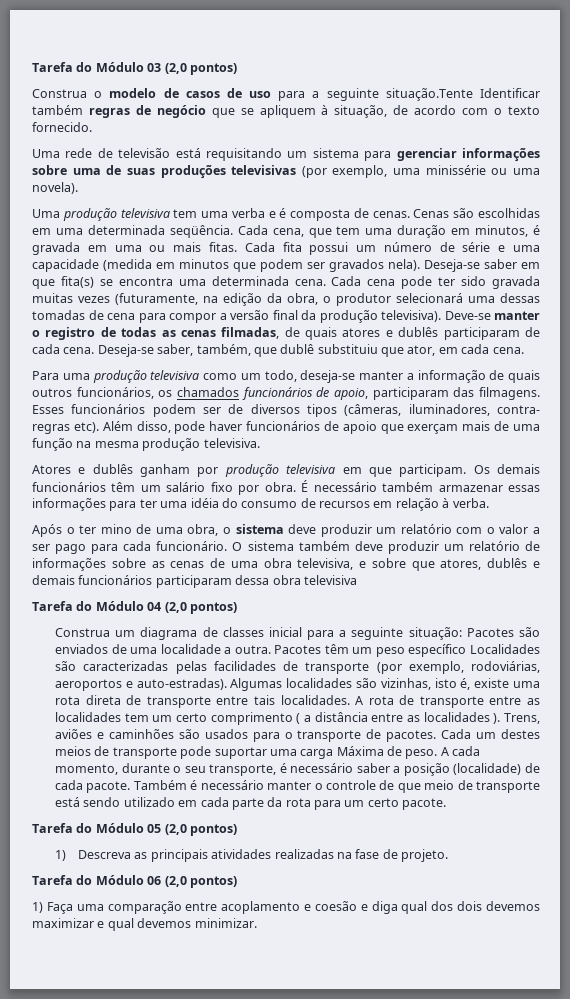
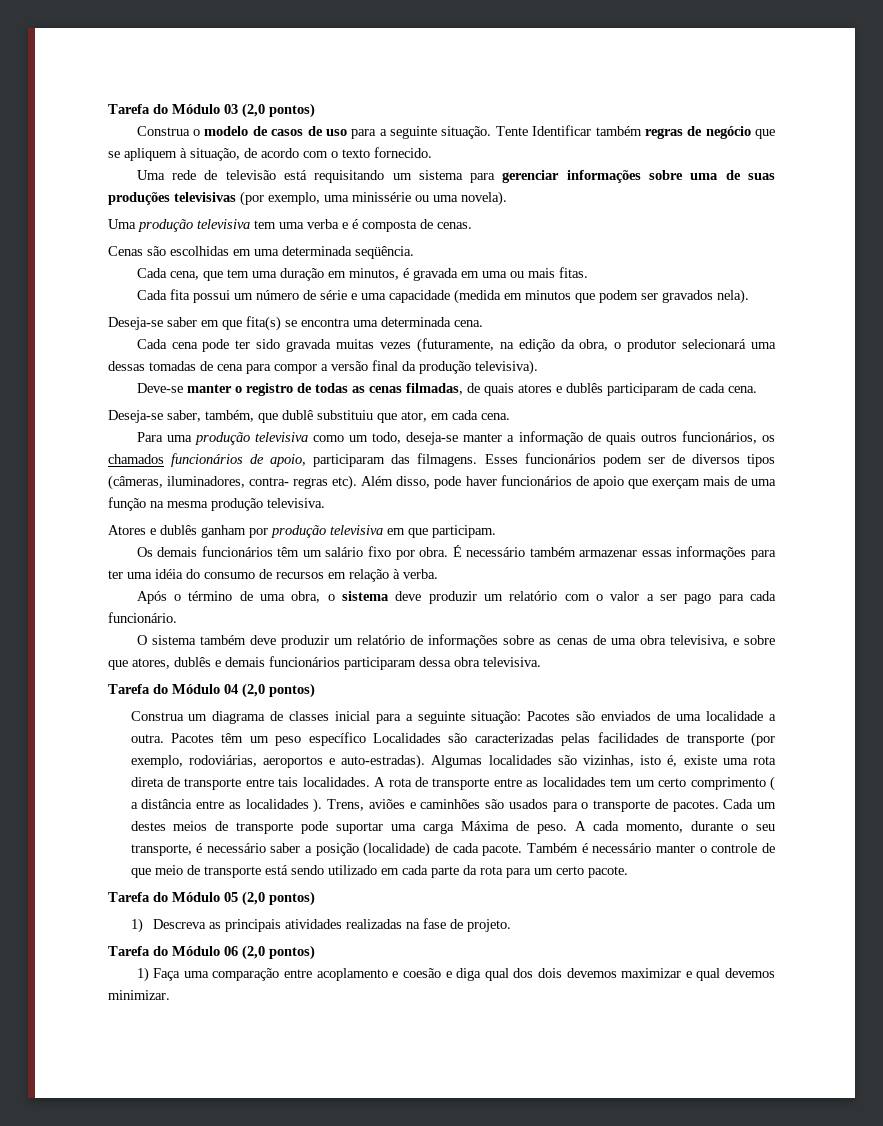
- Construa o modelo de casos de uso para a seguinte situação.Tente Identificar também regras de negócio que se apliquem à situação, de acordo com o texto fornecido.
+ Construa o modelo de casos de uso para a seguinte situação. Tente Identificar também regras de negócio que se apliquem à situação, de acordo com o texto fornecido.
- Uma produção televisiva tem uma verba e é composta de cenas. Cenas são escolhidas em uma determinada seqüência. Cada cena, que tem uma duração em minutos, é gravada em uma ou mais fitas. Cada fita possui um número de série e uma capacidade (medida em minutos que podem ser gravados nela). Deseja-se saber em que fita(s) se encontra uma determinada cena. Cada cena pode ter sido gravada muitas vezes (futuramente, na edição da obra, o produtor selecionará uma dessas tomadas de cena para compor a versão final da produção televisiva). Deve-se manter o registro de todas as cenas filmadas, de quais atores e dublês participaram de cada cena. Deseja-se saber, também, que dublê substituiu que ator, em cada cena.
+ Uma produção televisiva tem uma verba e é composta de cenas.
+ Cenas são escolhidas em uma determinada seqüência.
+ Cada cena, que tem uma duração em minutos, é gravada em uma ou mais fitas.
+ Cada fita possui um número de série e uma capacidade (medida em minutos que podem ser gravados nela).
+ Deseja-se saber em que fita(s) se encontra uma determinada cena.
+ Cada cena pode ter sido gravada muitas vezes (futuramente, na edição da obra, o produtor selecionará uma dessas tomadas de cena para compor a versão final da produção televisiva).
+ Deve-se manter o registro de todas as cenas filmadas, de quais atores e dublês participaram de cada cena.
+ Deseja-se saber, também, que dublê substituiu que ator, em cada cena.
- Atores e dublês ganham por produção televisiva em que participam. Os demais funcionários têm um salário fixo por obra.
+ Atores e dublês ganham por produção televisiva em que participam.
+ Os demais funcionários têm um salário fixo por obra.
- Após o ter mino de uma obra, o sistema deve produzir um relatório com o valor a ser pago para cada funcionário. O sistema também deve produzir um relatório de informações sobre as cenas de uma obra televisiva, e sobre que atores, dublês e demais funcionários participaram dessa obra televisiva
+ Após o término de uma obra, o sistema deve produzir um relatório com o valor a ser pago para cada funcionário.
+ O sistema também deve produzir um relatório de informações sobre as cenas de uma obra televisiva, e sobre que atores, dublês e demais funcionários participaram dessa obra televisiva.

